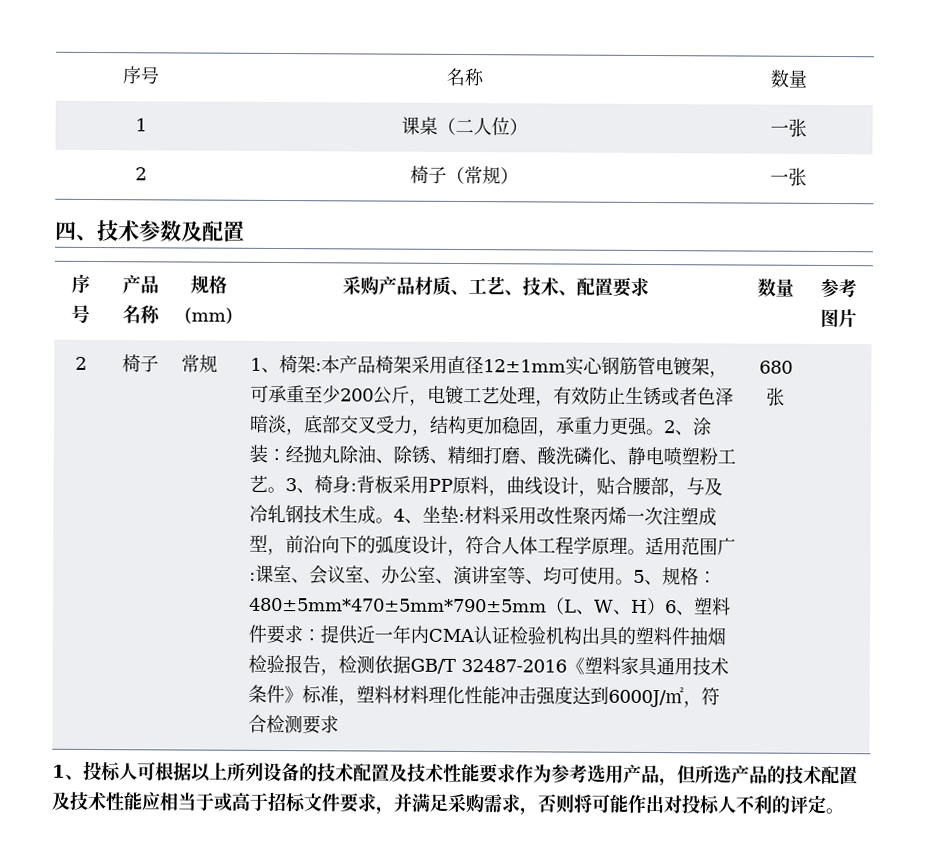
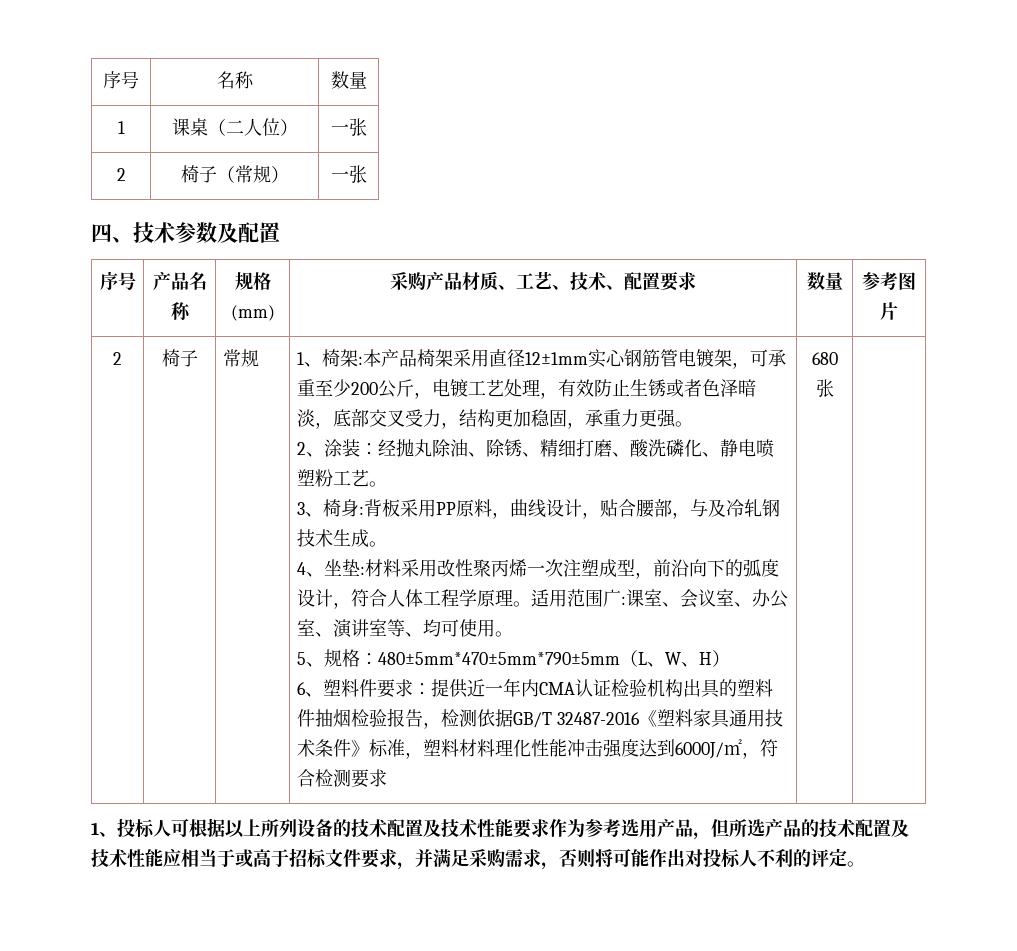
- 本产品椅架采用直径12±1mm实心钢筋管电镀架，可承重至少200公斤，电镀工艺处理，有效防止生锈或者色泽暗淡，底部交叉受力，结构更加稳固，承重力更强。2、涂装：
+ 本产品椅架采用直径12±1mm实心钢筋管电镀架，可承重至少200公斤，电镀工艺处理，有效防止生锈或者色泽暗淡，底部交叉受力，结构更加稳固，承重力更强。
+ 2、涂装：
- 经抛丸除油、除锈、精细打磨、酸洗磷化、静电喷塑粉工艺。3、椅身:
+ 经抛丸除油、除锈、精细打磨、酸洗磷化、静电喷塑粉工艺。
+ 3、椅身:
- 背板采用PP原料，曲线设计，贴合腰部，与及冷轧钢技术生成。4、坐垫:
+ 背板采用PP原料，曲线设计，贴合腰部，与及冷轧钢技术生成。
+ 4、坐垫:
- 课室、会议室、办公室、演讲室等、均可使用。5、规格：
+ 课室、会议室、办公室、演讲室等、均可使用。
+ 5、规格：
- 480±5mm*470±5mm*790±5mm（L、W、H）6、塑料件要求：
+ 480±5mm*470±5mm*790±5mm（L、W、H）
+ 6、塑料件要求：

